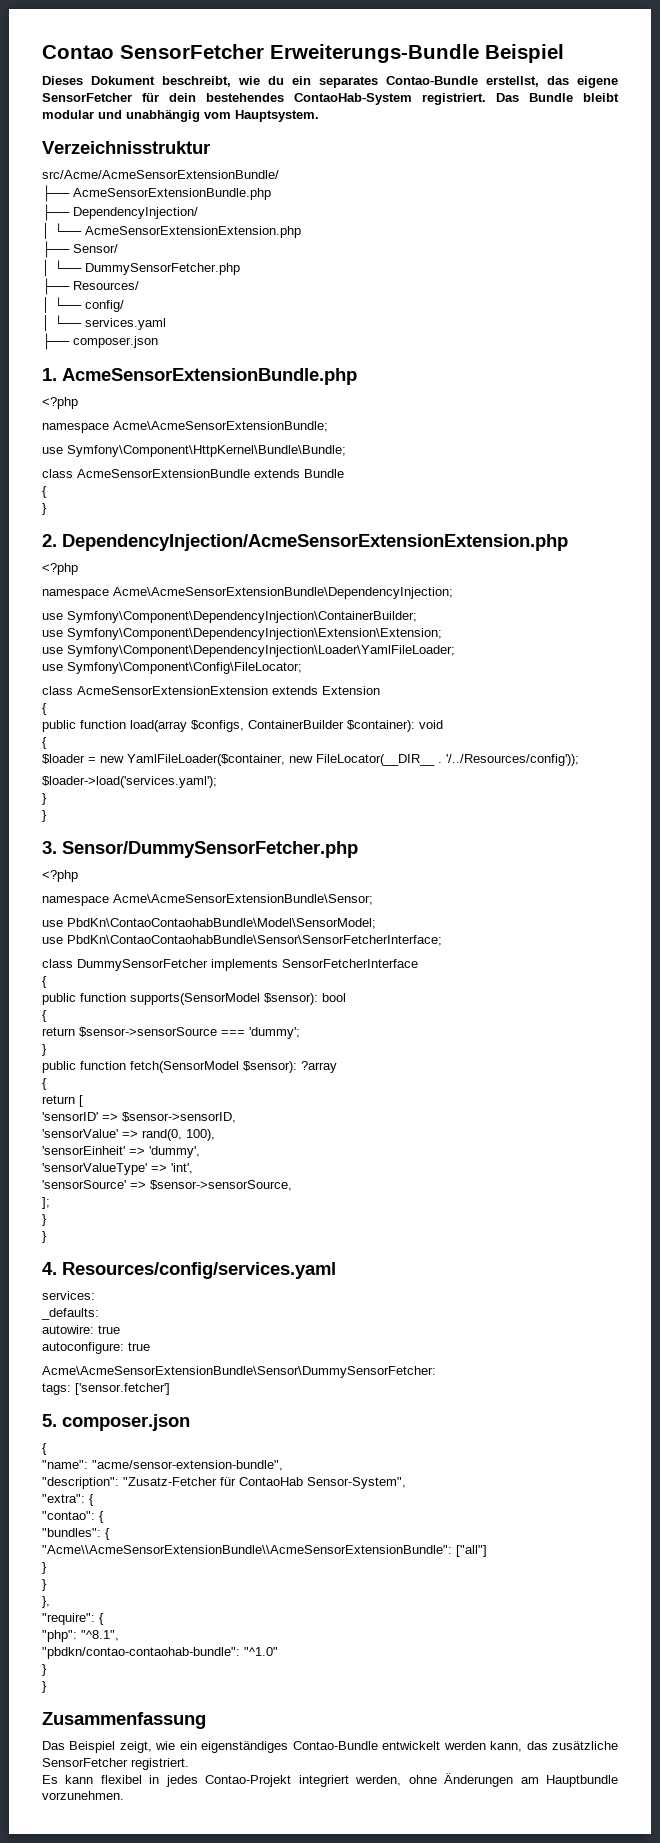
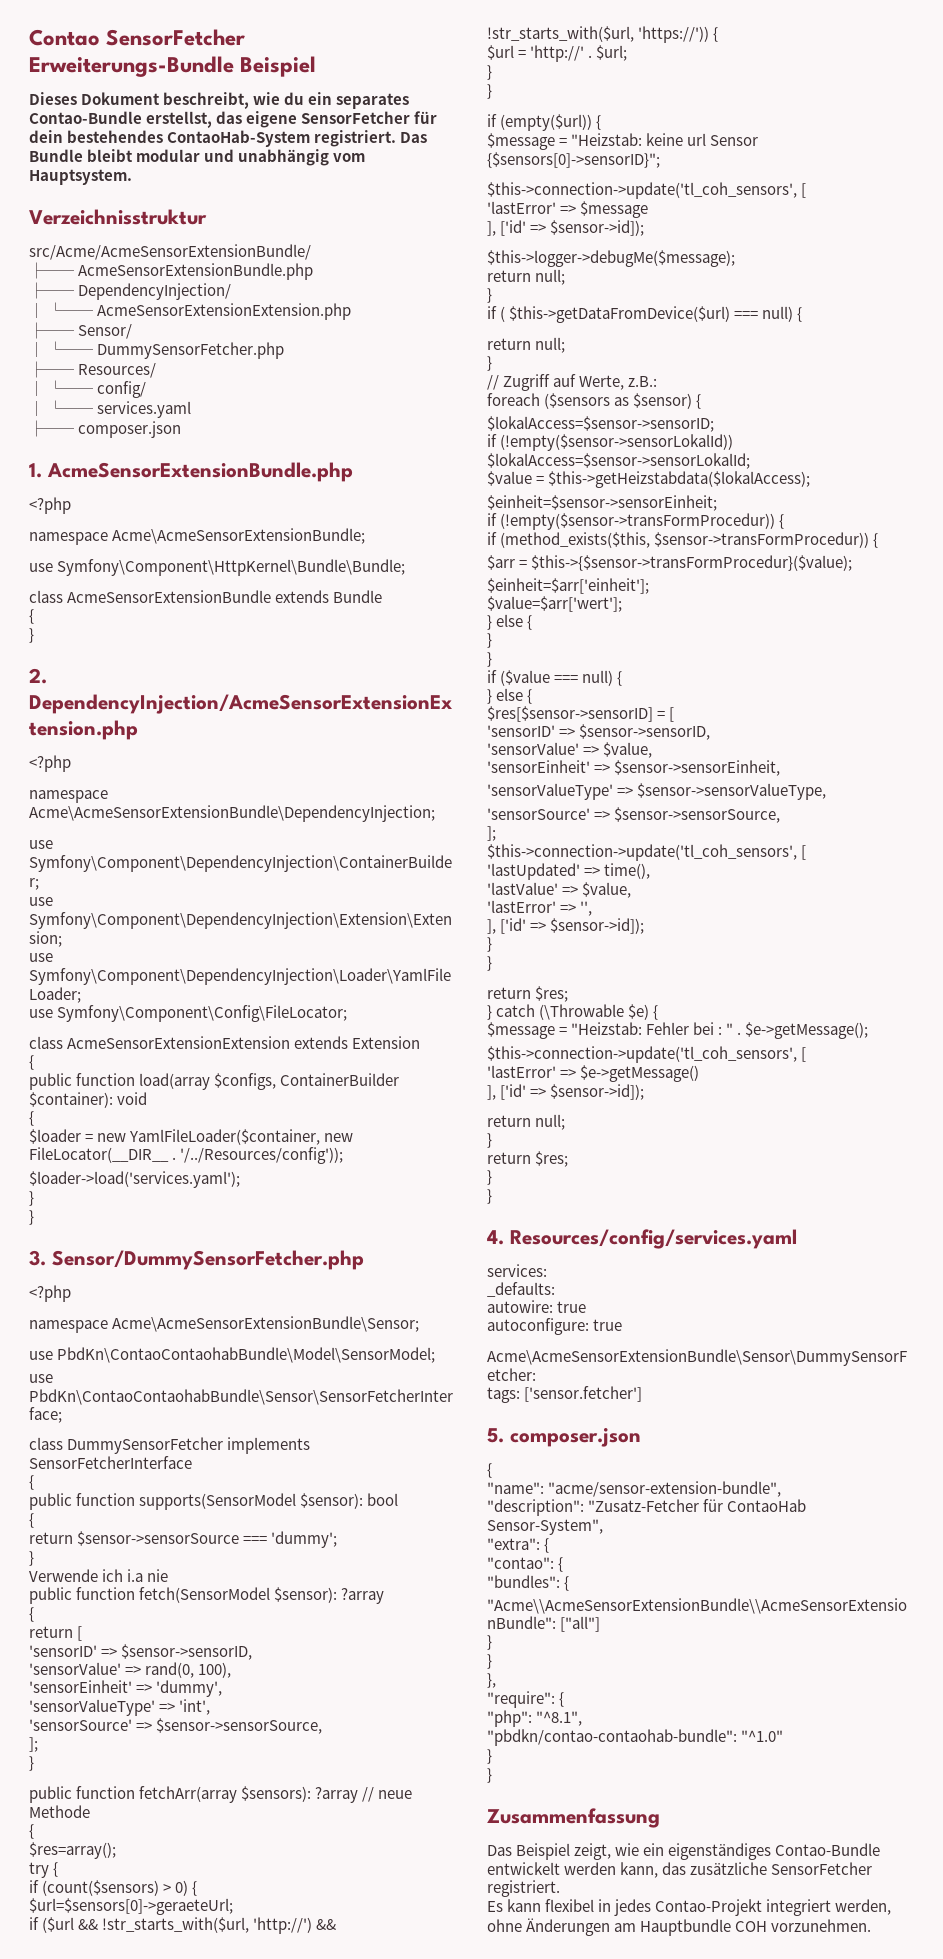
+ Verwende ich i.a nie
+ public function fetchArr(array $sensors): ?array // neue Methode
+ {
+ $res=array();
+ try {
+ if (count($sensors) > 0) {
+ $url=$sensors[0]->geraeteUrl;
+ if ($url && !str_starts_with($url, 'http://') && !str_starts_with($url, 'https://')) {
+ $url = 'http://' . $url;
+ }
+ }
+ if (empty($url)) {
+ $message = "Heizstab: keine url Sensor {$sensors[0]->sensorID}";
+ $this->connection->update('tl_coh_sensors', [
+ 'lastError' => $message
+ ], ['id' => $sensor->id]);
+ $this->logger->debugMe($message);
+ return null;
+ }
+ if ( $this->getDataFromDevice($url) === null) {
+ return null;
+ }
+ // Zugriff auf Werte, z.B.:
+ foreach ($sensors as $sensor) {
+ $lokalAccess=$sensor->sensorID;
+ if (!empty($sensor->sensorLokalId)) $lokalAccess=$sensor->sensorLokalId;
+ $value = $this->getHeizstabdata($lokalAccess);
+ $einheit=$sensor->sensorEinheit;
+ if (!empty($sensor->transFormProcedur)) {
+ if (method_exists($this, $sensor->transFormProcedur)) {
+ $arr = $this->{$sensor->transFormProcedur}($value);
+ $einheit=$arr['einheit'];
+ $value=$arr['wert'];
+ } else {
+ }
+ }
+ if ($value === null) {
+ } else {
+ $res[$sensor->sensorID] = [
+ 'sensorID' => $sensor->sensorID,
+ 'sensorValue' => $value,
+ 'sensorEinheit' => $sensor->sensorEinheit,
+ 'sensorValueType' => $sensor->sensorValueType,
+ 'sensorSource' => $sensor->sensorSource,
+ ];
+ $this->connection->update('tl_coh_sensors', [
+ 'lastUpdated' => time(),
+ 'lastValue' => $value,
+ 'lastError' => '',
+ ], ['id' => $sensor->id]);
+ }
+ }
+ return $res;
+ } catch (\Throwable $e) {
+ $message = "Heizstab: Fehler bei : " . $e->getMessage();
+ $this->connection->update('tl_coh_sensors', [
+ 'lastError' => $e->getMessage()
+ ], ['id' => $sensor->id]);
+ return null;
+ }
+ return $res;
+ }
- Es kann flexibel in jedes Contao-Projekt integriert werden, ohne Änderungen am Hauptbundle vorzunehmen.
+ Es kann flexibel in jedes Contao-Projekt integriert werden, ohne Änderungen am Hauptbundle COH vorzunehmen.

